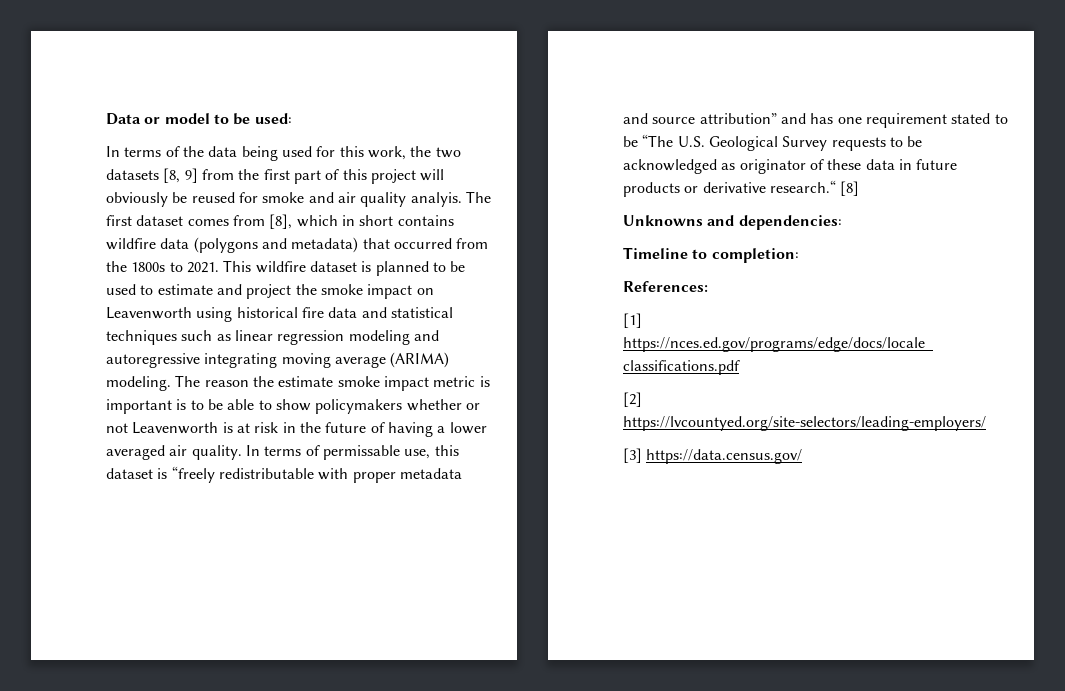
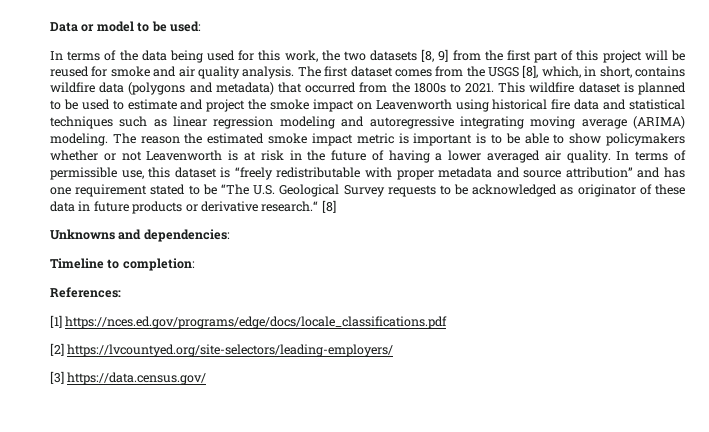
- In terms of the data being used for this work, the two datasets [8, 9] from the first part of this project will obviously be reused for smoke and air quality analyis.
+ In terms of the data being used for this work, the two datasets [8, 9] from the first part of this project will be reused for smoke and air quality analysis.
- The first dataset comes from [8], which in short contains wildfire data (polygons and metadata) that occurred from the 1800s to 2021.
+ The first dataset comes from the USGS [8], which, in short, contains wildfire data (polygons and metadata) that occurred from the 1800s to 2021.
- The reason the estimate smoke impact metric is important is to be able to show policymakers whether or not Leavenworth is at risk in the future of having a lower averaged air quality.
+ The reason the estimated smoke impact metric is important is to be able to show policymakers whether or not Leavenworth is at risk in the future of having a lower averaged air quality.
- In terms of permissable use, this dataset is “freely redistributable with proper metadata and source attribution” and has one requirement stated to be “The U.S. Geological Survey requests to be acknowledged as originator of these data in future products or derivative research.“ [8]
+ In terms of permissible use, this dataset is “freely redistributable with proper metadata and source attribution” and has one requirement stated to be “The U.S. Geological Survey requests to be acknowledged as originator of these data in future products or derivative research.“ [8]

